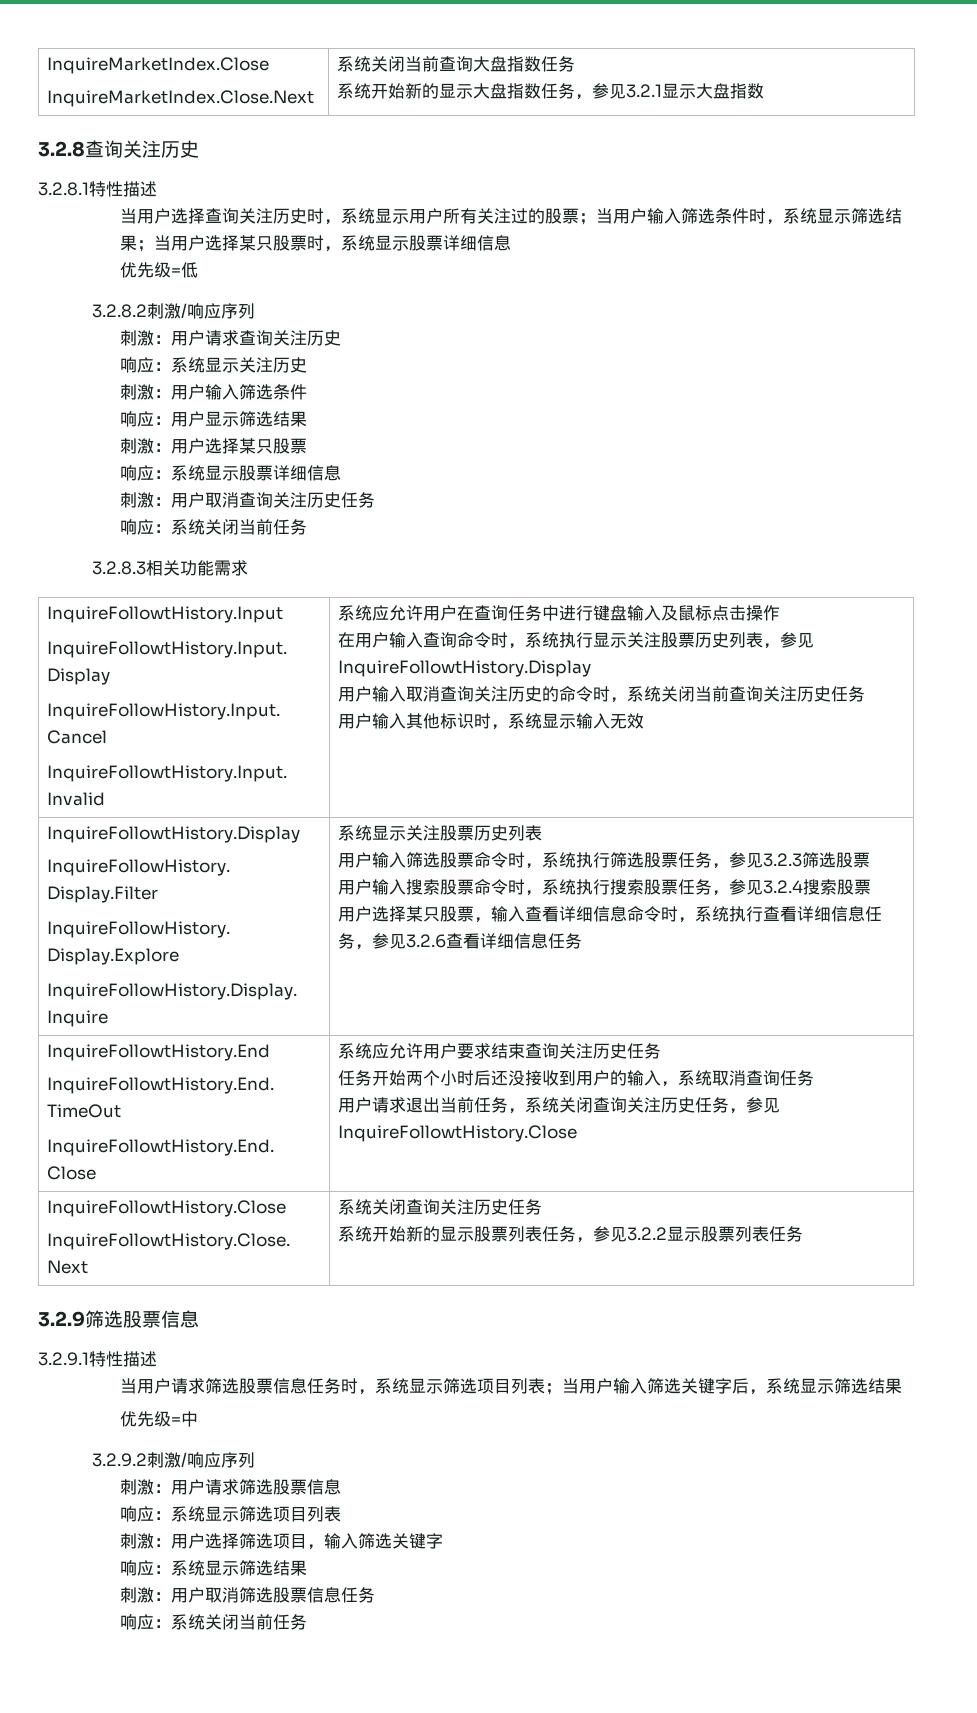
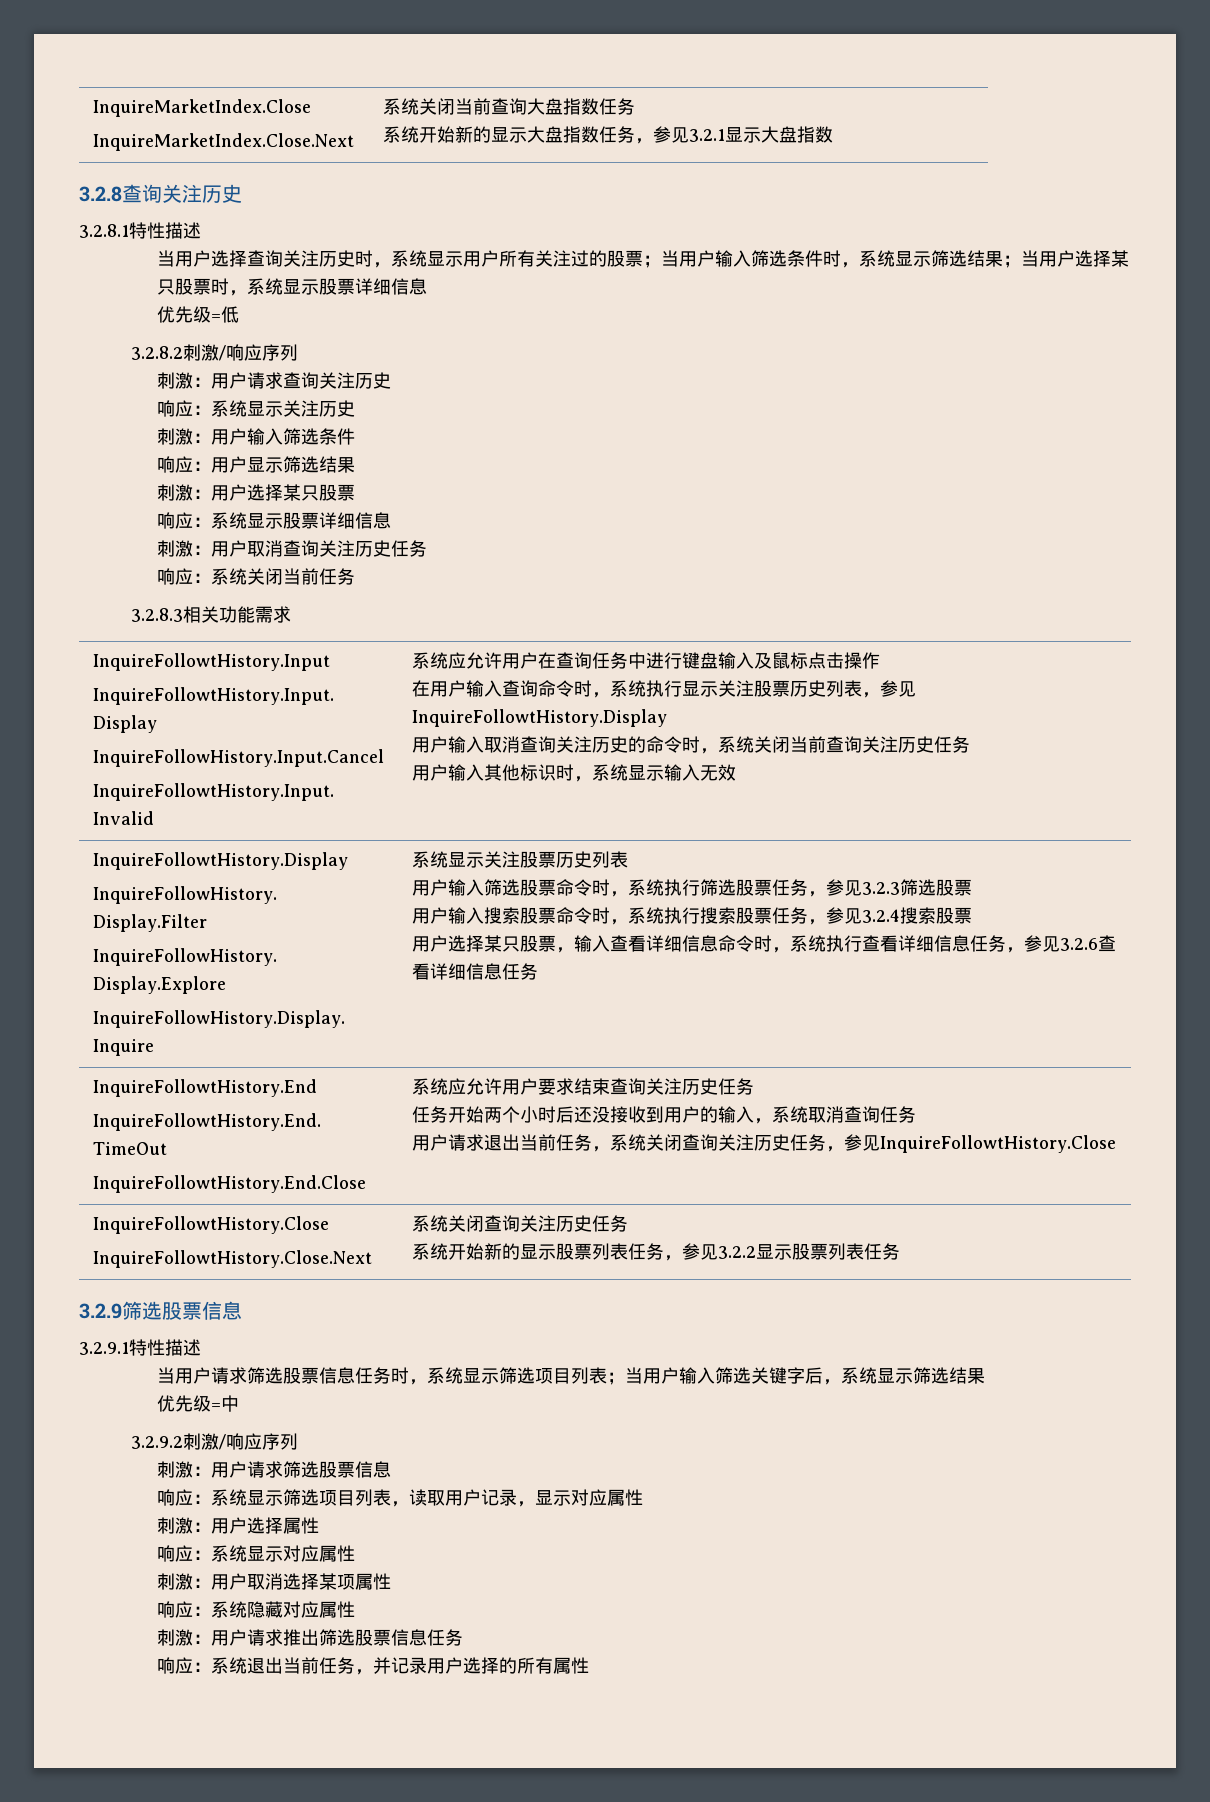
- 响应：系统显示筛选项目列表
- 刺激：用户选择筛选项目，输入筛选关键字
- 响应：系统显示筛选结果
- 刺激：用户取消筛选股票信息任务
- 响应：系统关闭当前任务
+ 响应：系统显示筛选项目列表，读取用户记录，显示对应属性
+ 刺激：用户选择属性
+ 响应：系统显示对应属性
+ 刺激：用户取消选择某项属性
+ 响应：系统隐藏对应属性
+ 刺激：用户请求推出筛选股票信息任务
+ 响应：系统退出当前任务，并记录用户选择的所有属性

